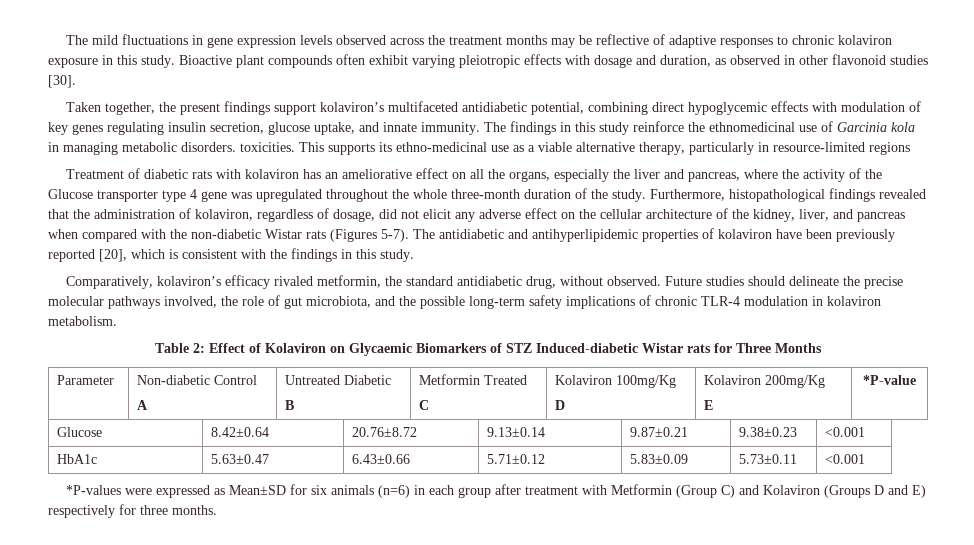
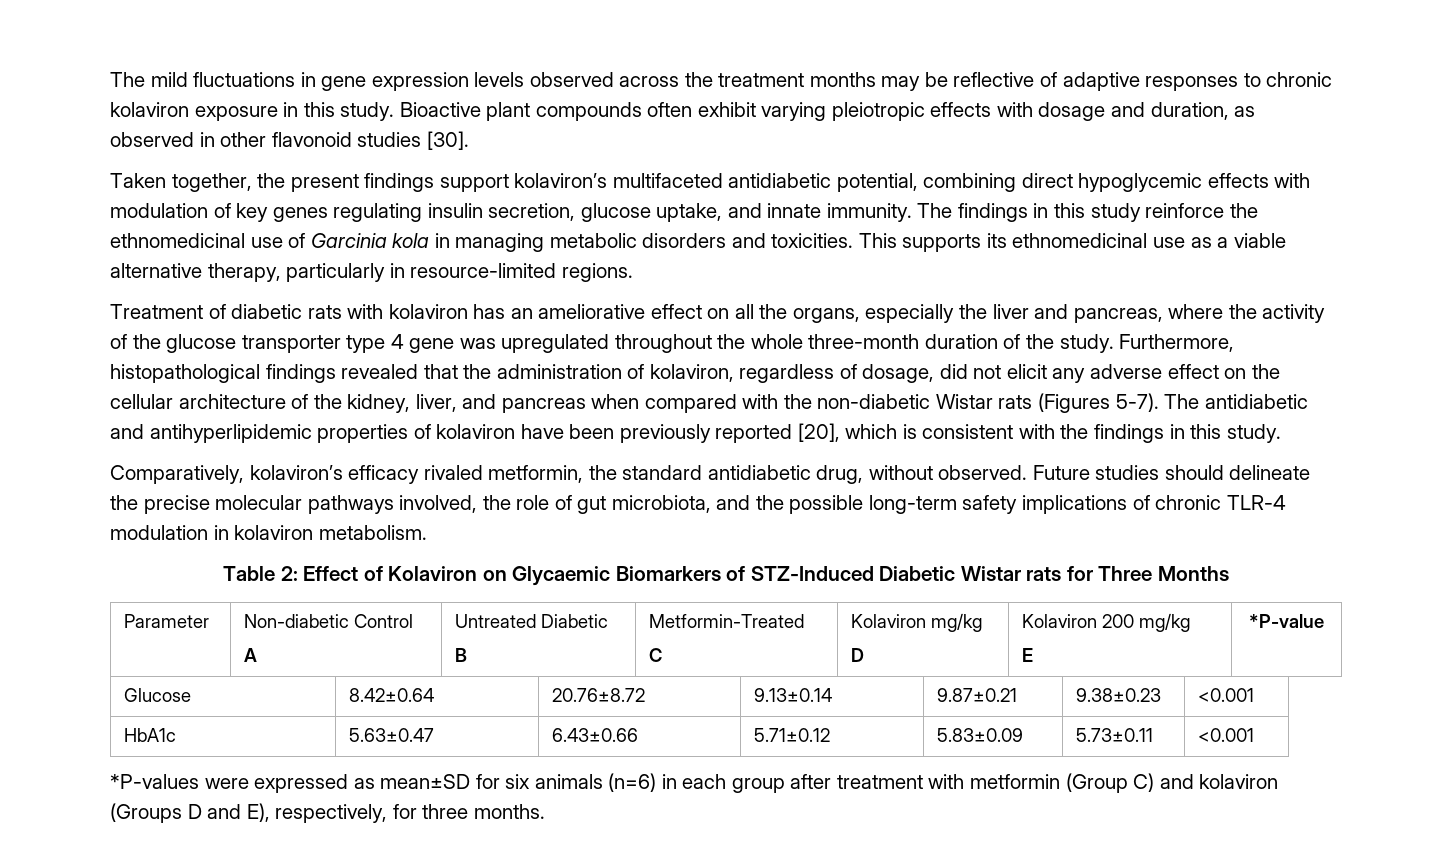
- The findings in this study reinforce the ethnomedicinal use of Garcinia kola in managing metabolic disorders. toxicities.
+ The findings in this study reinforce the ethnomedicinal use of Garcinia kola in managing metabolic disorders and toxicities.
- This supports its ethno-medicinal use as a viable alternative therapy, particularly in resource-limited regions
+ This supports its ethnomedicinal use as a viable alternative therapy, particularly in resource-limited regions.
- Treatment of diabetic rats with kolaviron has an ameliorative effect on all the organs, especially the liver and pancreas, where the activity of the Glucose transporter type 4 gene was upregulated throughout the whole three-month duration of the study.
+ Treatment of diabetic rats with kolaviron has an ameliorative effect on all the organs, especially the liver and pancreas, where the activity of the glucose transporter type 4 gene was upregulated throughout the whole three-month duration of the study.
- Table 2: Effect of Kolaviron on Glycaemic Biomarkers of STZ Induced-diabetic Wistar rats for Three Months
+ Table 2: Effect of Kolaviron on Glycaemic Biomarkers of STZ-Induced Diabetic Wistar rats for Three Months
  Parameter | Non-diabetic Control
  A | Untreated Diabetic
- B | Metformin Treated
- C | Kolaviron 100mg/Kg
- D | Kolaviron 200mg/Kg
+ B | Metformin-Treated
+ C | Kolaviron mg/kg
+ D | Kolaviron 200 mg/kg
- *P-values were expressed as Mean±SD for six animals (n=6) in each group after treatment with Metformin (Group C) and Kolaviron (Groups D and E) respectively for three months.
+ *P-values were expressed as mean±SD for six animals (n=6) in each group after treatment with metformin (Group C) and kolaviron (Groups D and E), respectively, for three months.

